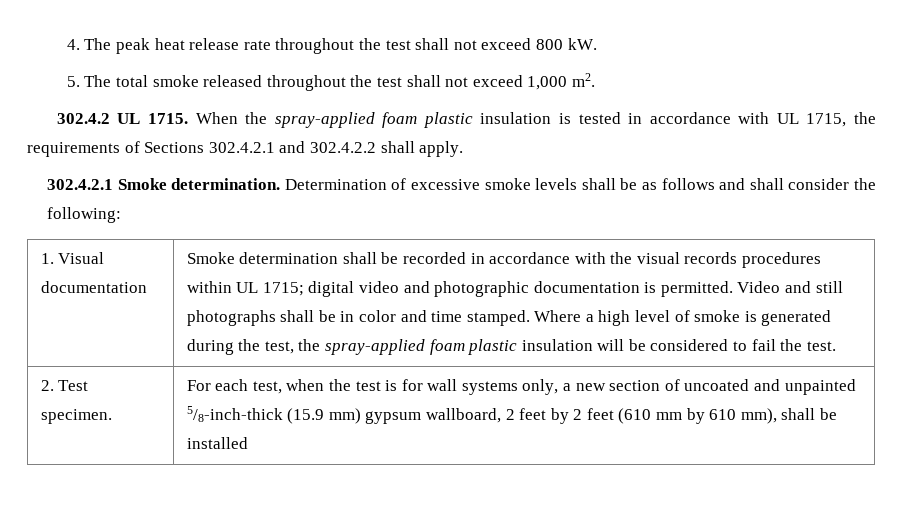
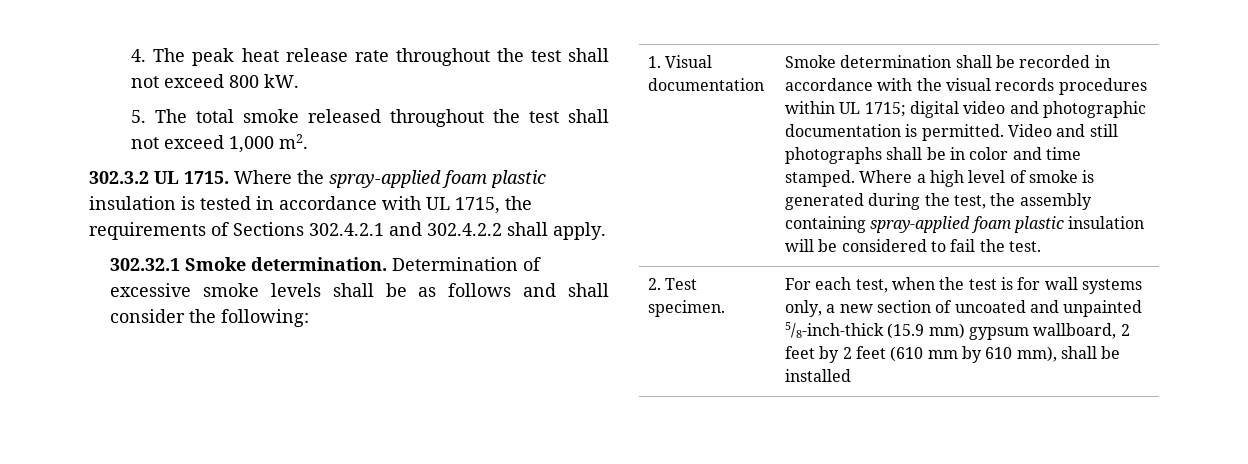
- 302.4.2 UL 1715.
+ 302.3.2 UL 1715.
- When the spray-applied foam plastic insulation is tested in accordance with UL 1715, the requirements of Sections 302.4.2.1 and 302.4.2.2 shall apply.
+ Where the spray-applied foam plastic insulation is tested in accordance with UL 1715, the requirements of Sections 302.4.2.1 and 302.4.2.2 shall apply.
- 302.4.2.1 Smoke determination.
+ 302.32.1 Smoke determination.
- Where a high level of smoke is generated during the test, the spray-applied foam plastic insulation will be considered to fail the test.
+ Where a high level of smoke is generated during the test, the assembly containing spray-applied foam plastic insulation will be considered to fail the test.

